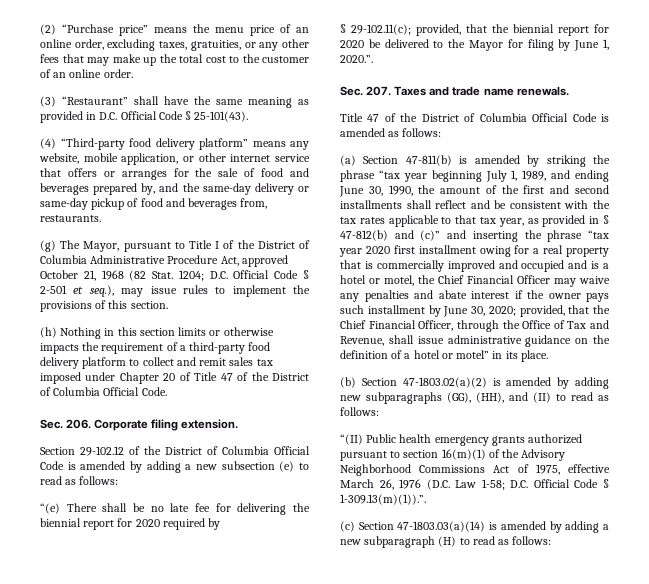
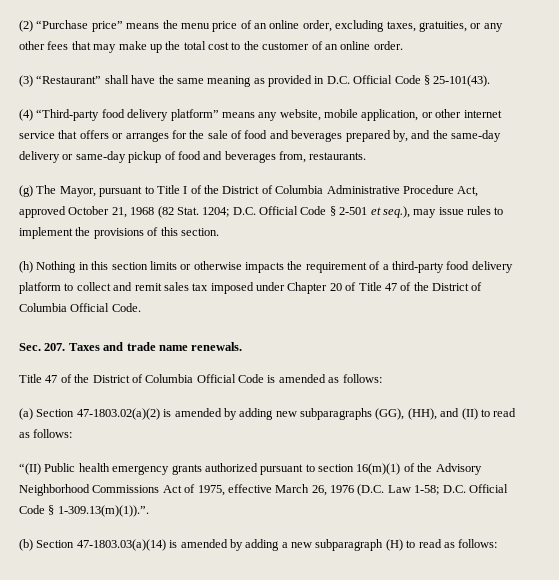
- Sec. 206. Corporate filing extension.
- Section 29-102.12 of the District of Columbia Official Code is amended by adding a new subsection (e) to read as follows:
- “(e) There shall be no late fee for delivering the biennial report for 2020 required by
- § 29-102.11(c); provided, that the biennial report for 2020 be delivered to the Mayor for filing by June 1, 2020.”.
- (a) Section 47-811(b) is amended by striking the phrase “tax year beginning July 1, 1989, and ending June 30, 1990, the amount of the first and second installments shall reflect and be consistent with the tax rates applicable to that tax year, as provided in § 47-812(b) and (c)” and inserting the phrase “tax year 2020 first installment owing for a real property that is commercially improved and occupied and is a hotel or motel, the Chief Financial Officer may waive any penalties and abate interest if the owner pays such installment by June 30, 2020; provided, that the Chief Financial Officer, through the Office of Tax and Revenue, shall issue administrative guidance on the definition of a hotel or motel” in its place.
- (b) Section 47-1803.02(a)(2) is amended by adding new subparagraphs (GG), (HH), and (II) to read as follows:
+ (a) Section 47-1803.02(a)(2) is amended by adding new subparagraphs (GG), (HH), and (II) to read as follows:
- (c) Section 47-1803.03(a)(14) is amended by adding a new subparagraph (H) to read as follows:
+ (b) Section 47-1803.03(a)(14) is amended by adding a new subparagraph (H) to read as follows:

